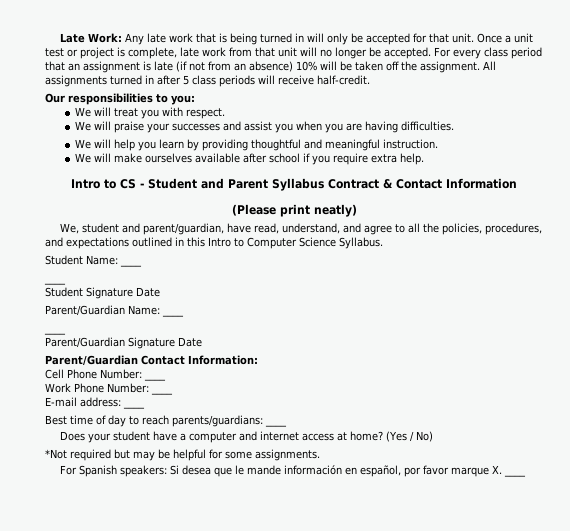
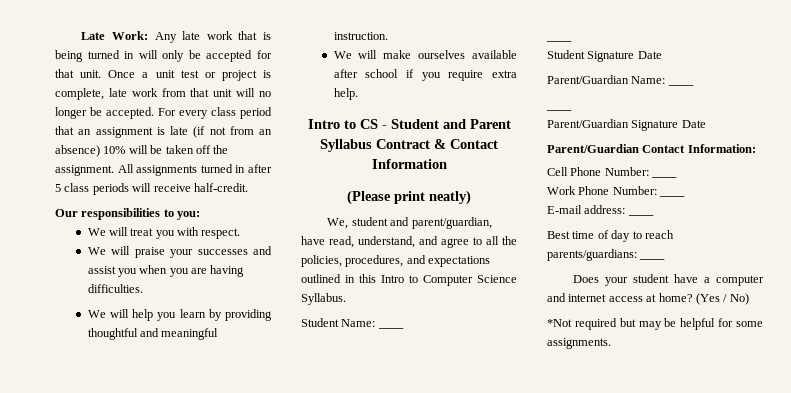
- For Spanish speakers: Si desea que le mande información en español, por favor marque X. ____

